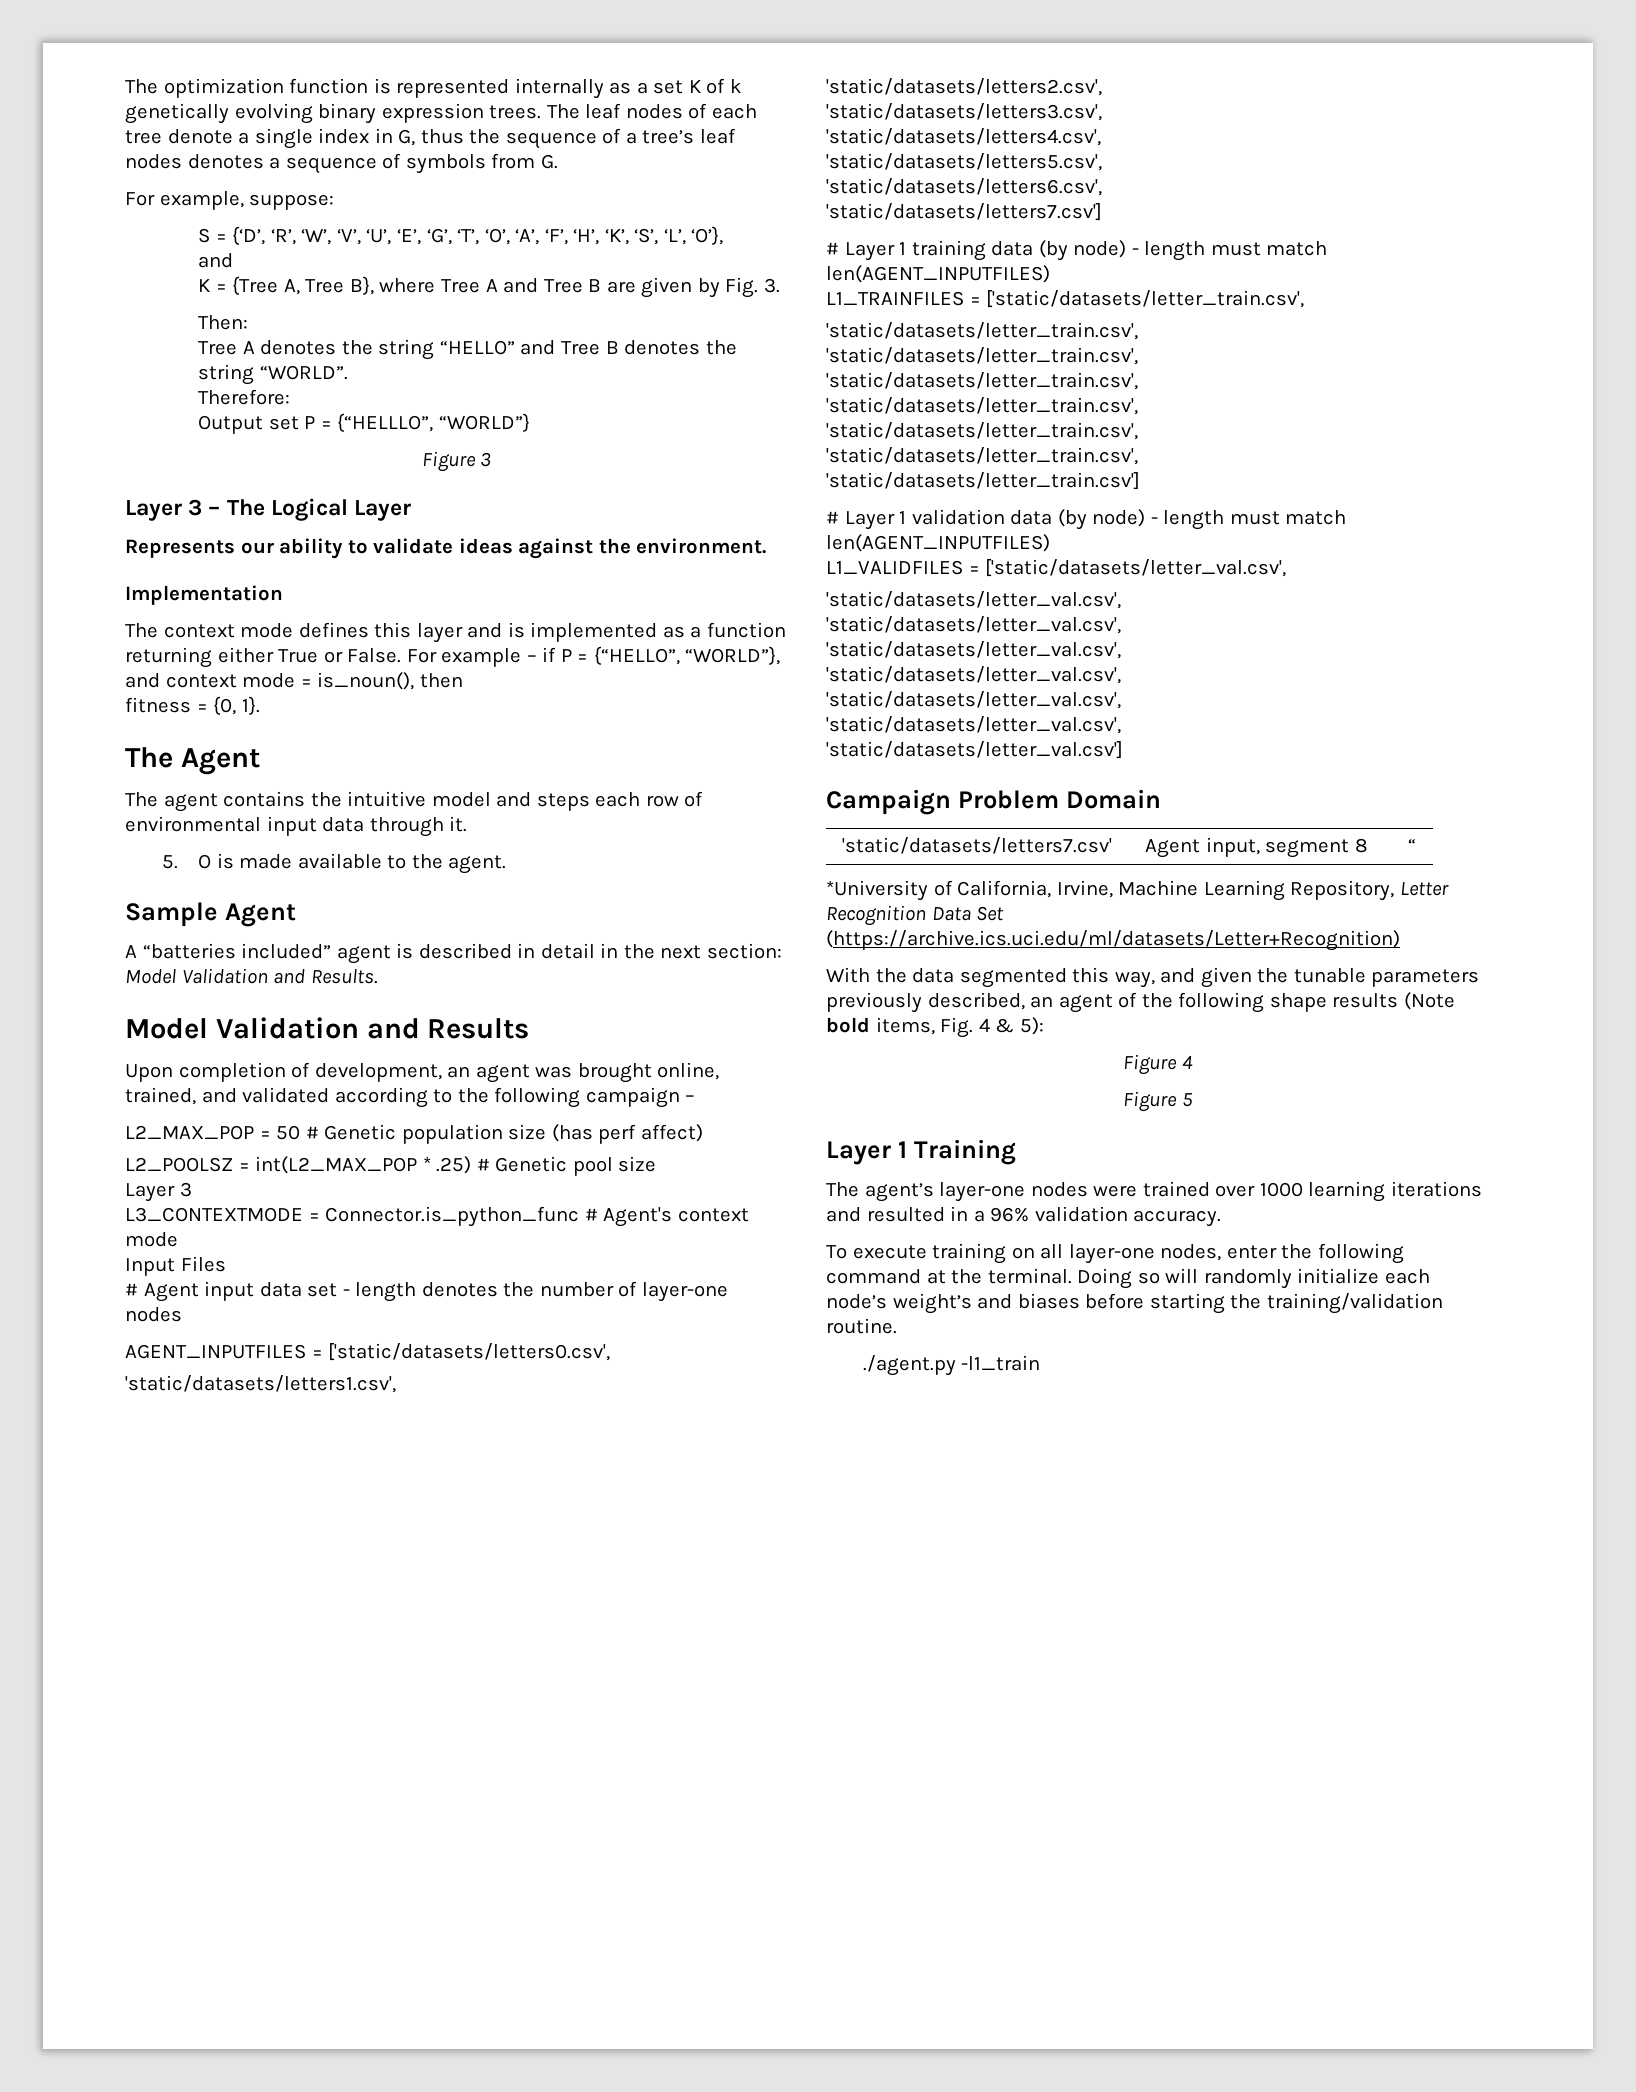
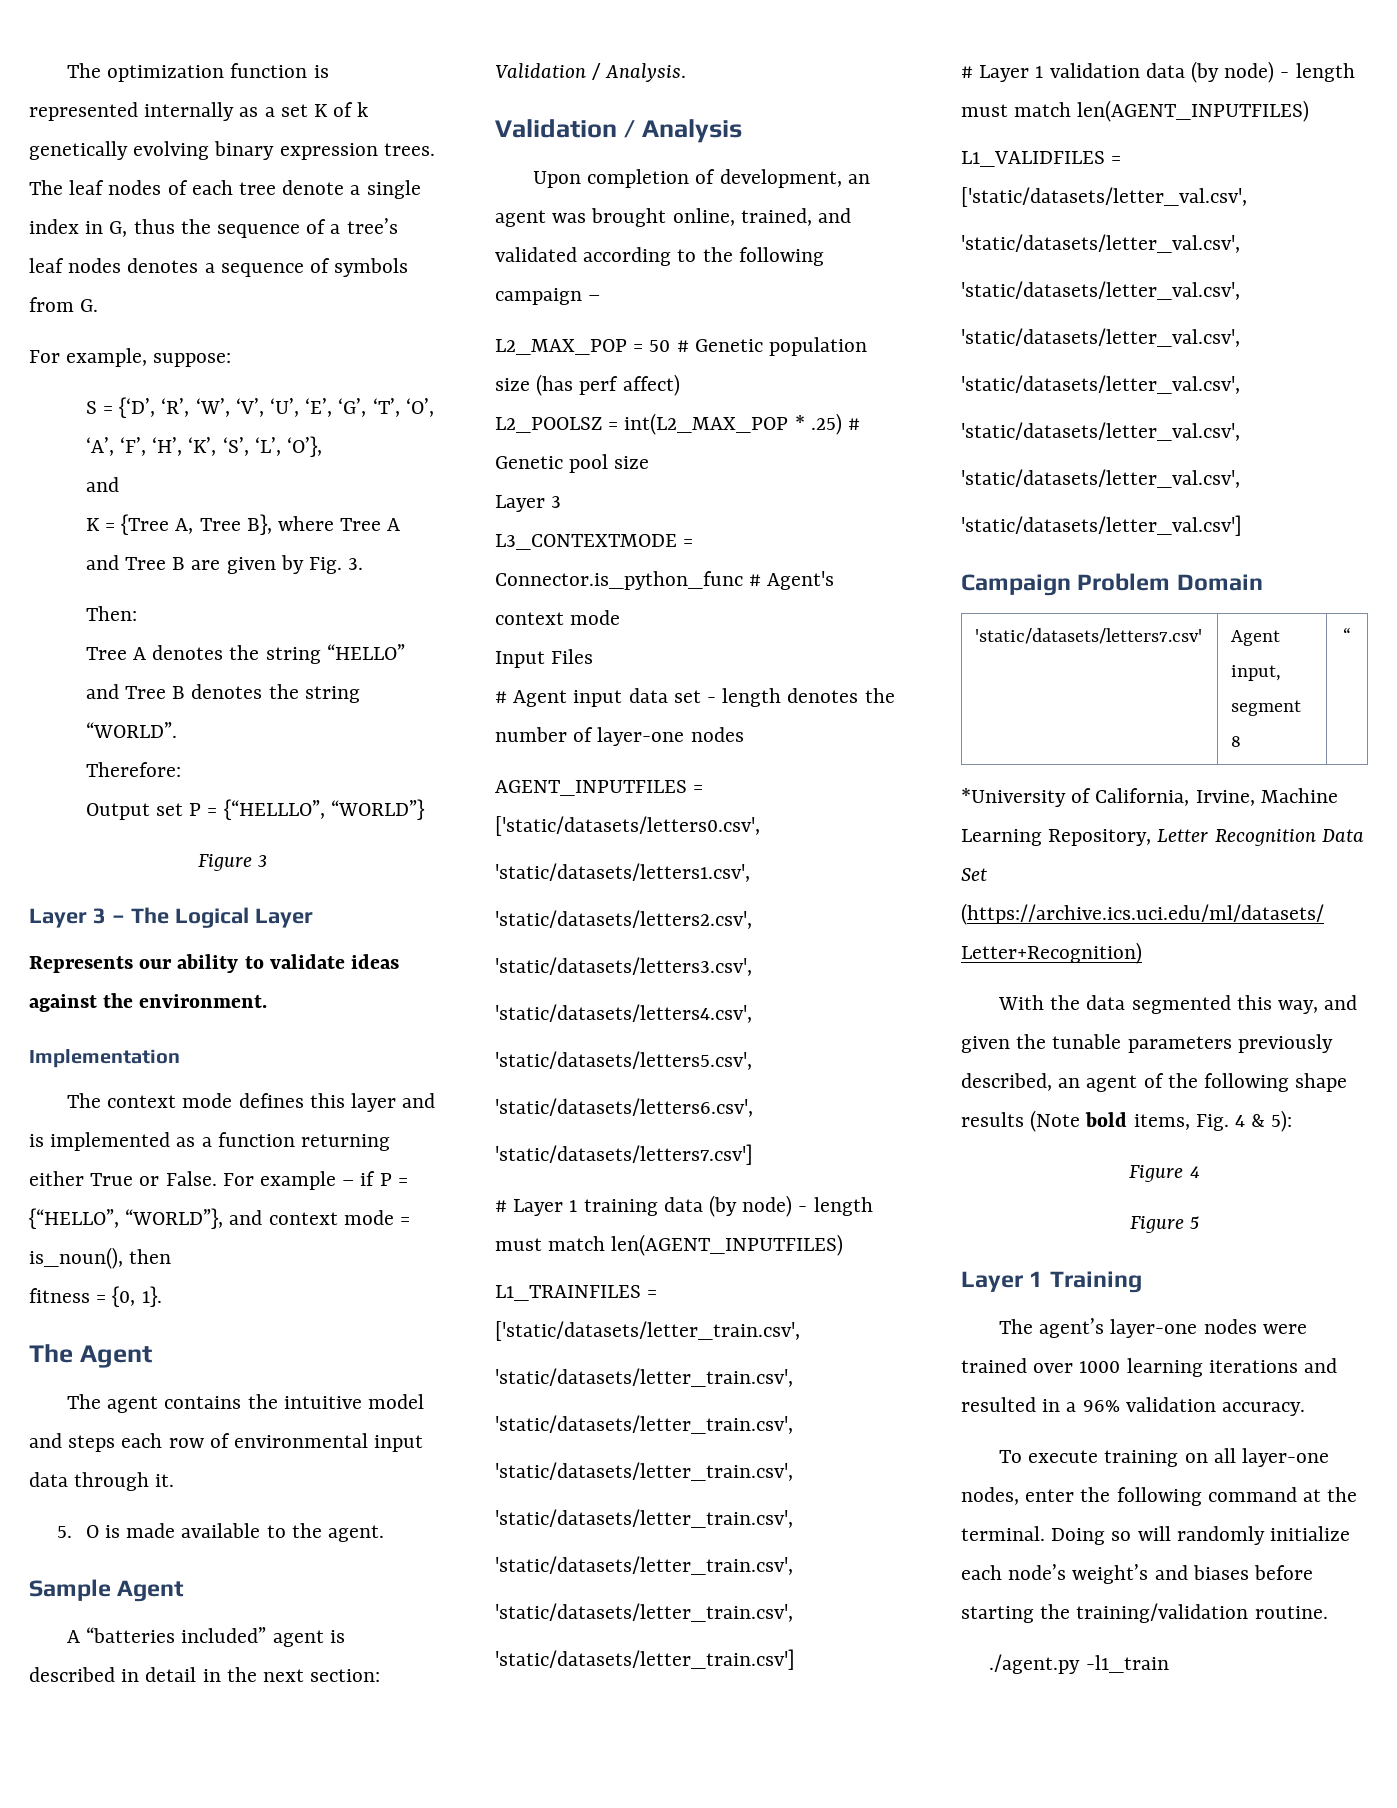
- A “batteries included” agent is described in detail in the next section: Model Validation and Results.
- Model Validation and Results
+ A “batteries included” agent is described in detail in the next section: Validation / Analysis.
+ Validation / Analysis

